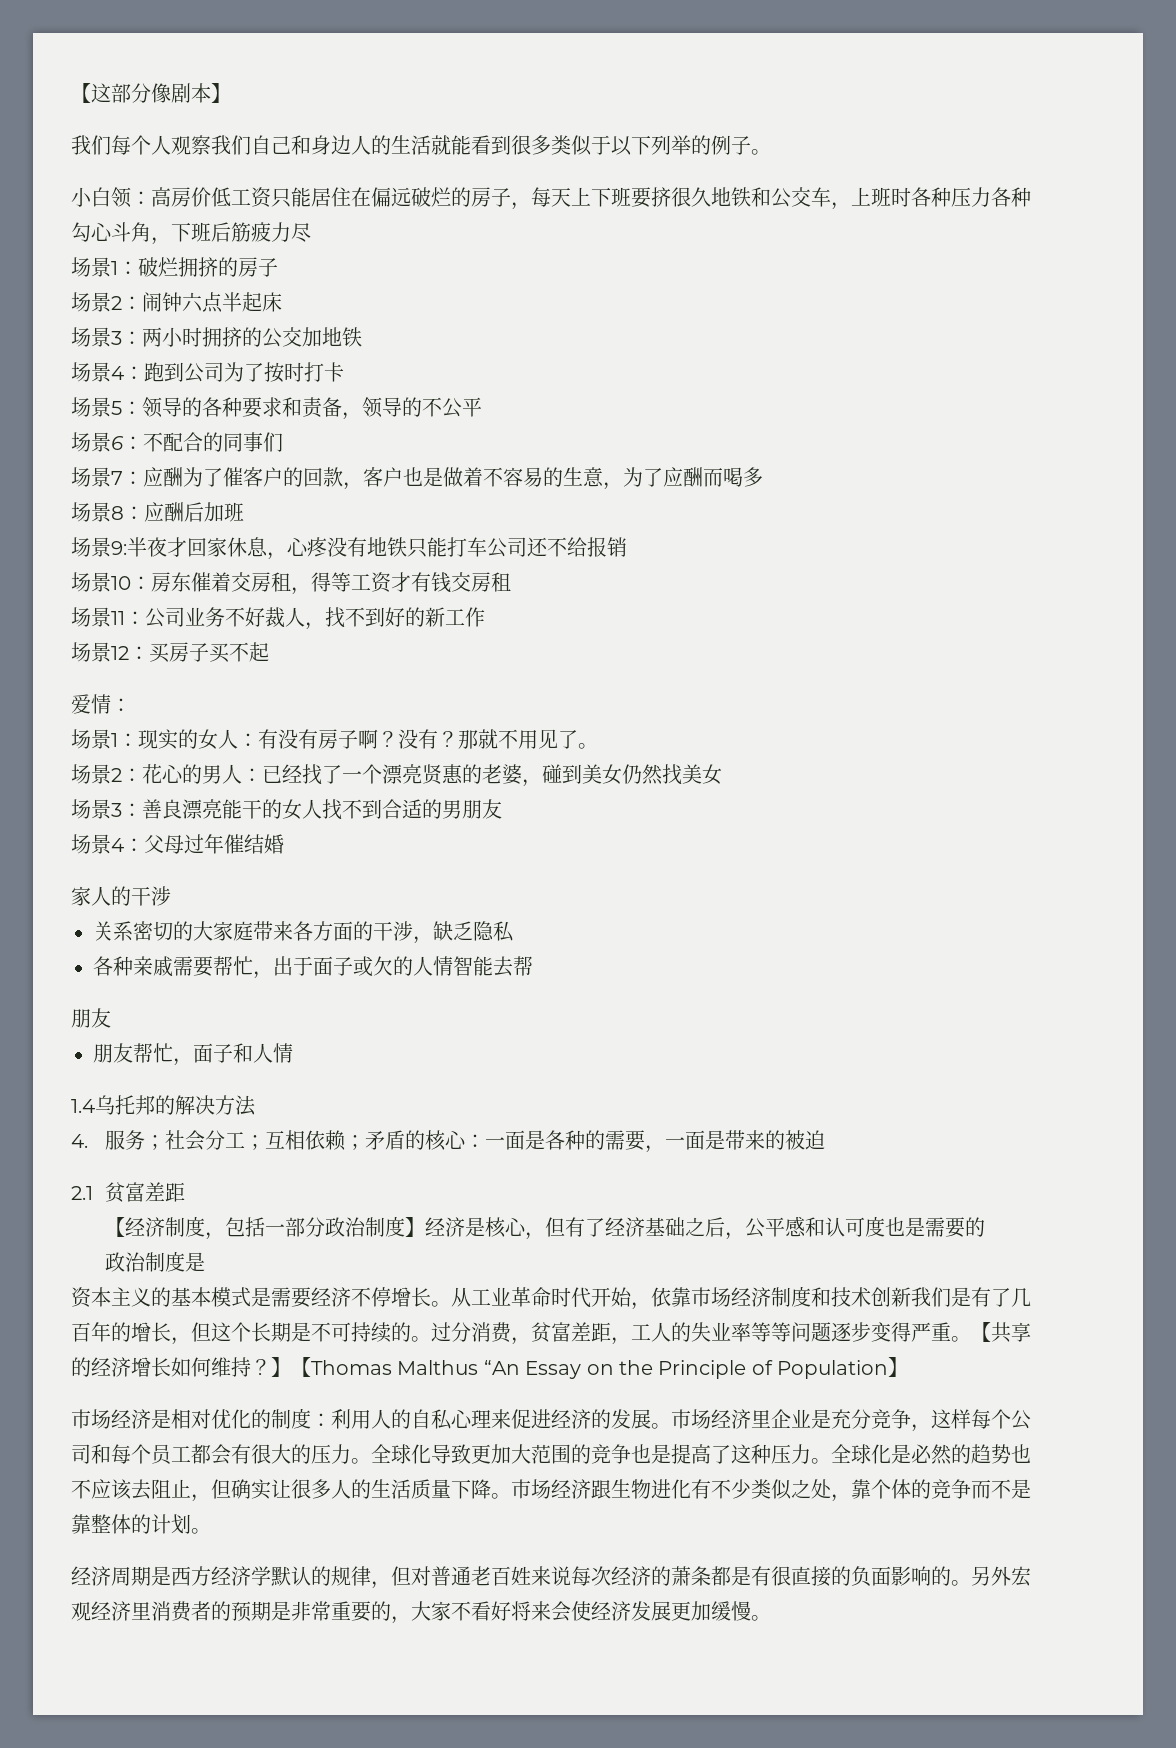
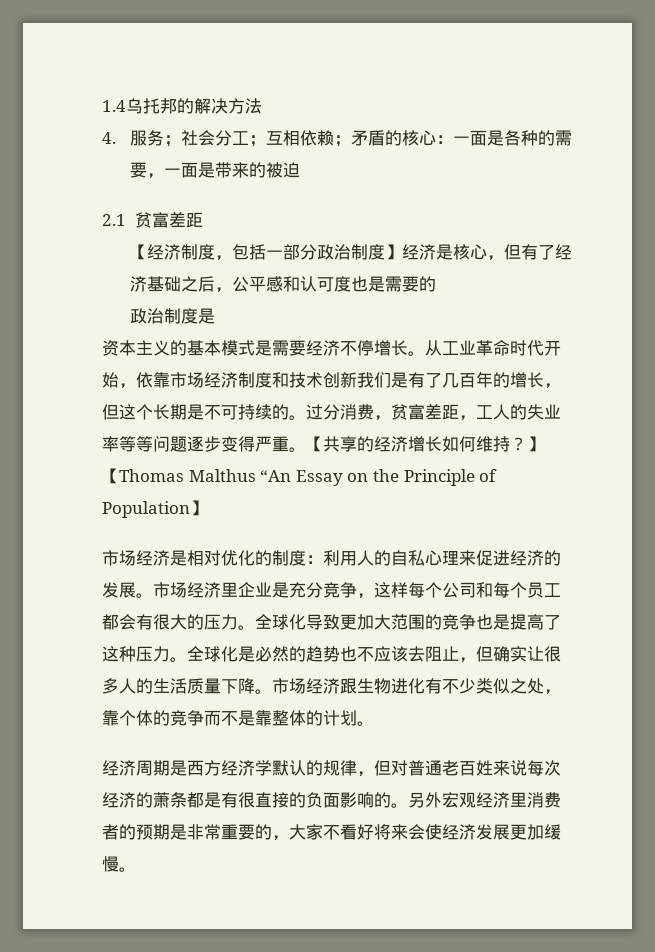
- 【这部分像剧本】
- 我们每个人观察我们自己和身边人的生活就能看到很多类似于以下列举的例子。
- 小白领：高房价低工资只能居住在偏远破烂的房子，每天上下班要挤很久地铁和公交车，上班时各种压力各种勾心斗角，下班后筋疲力尽
- 场景1：破烂拥挤的房子
- 场景2：闹钟六点半起床
- 场景3：两小时拥挤的公交加地铁
- 场景4：跑到公司为了按时打卡
- 场景5：领导的各种要求和责备，领导的不公平
- 场景6：不配合的同事们
- 场景7：应酬为了催客户的回款，客户也是做着不容易的生意，为了应酬而喝多
- 场景8：应酬后加班
- 场景9:半夜才回家休息，心疼没有地铁只能打车公司还不给报销
- 场景10：房东催着交房租，得等工资才有钱交房租
- 场景11：公司业务不好裁人，找不到好的新工作
- 场景12：买房子买不起
- 爱情：
- 场景1：现实的女人：有没有房子啊？没有？那就不用见了。
- 场景2：花心的男人：已经找了一个漂亮贤惠的老婆，碰到美女仍然找美女
- 场景3：善良漂亮能干的女人找不到合适的男朋友
- 场景4：父母过年催结婚
- 家人的干涉
- 关系密切的大家庭带来各方面的干涉，缺乏隐私
- 各种亲戚需要帮忙，出于面子或欠的人情智能去帮
- 朋友
- 朋友帮忙，面子和人情

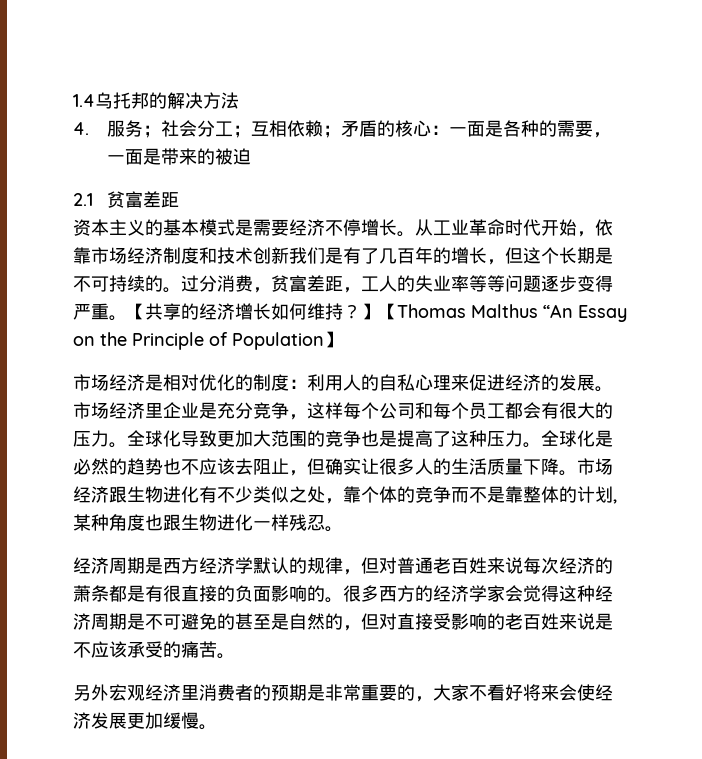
- 【经济制度，包括一部分政治制度】经济是核心，但有了经济基础之后，公平感和认可度也是需要的
- 政治制度是
- 市场经济跟生物进化有不少类似之处，靠个体的竞争而不是靠整体的计划。
+ 市场经济跟生物进化有不少类似之处，靠个体的竞争而不是靠整体的计划,某种角度也跟生物进化一样残忍。
- 经济周期是西方经济学默认的规律，但对普通老百姓来说每次经济的萧条都是有很直接的负面影响的。另外宏观经济里消费者的预期是非常重要的，大家不看好将来会使经济发展更加缓慢。
+ 经济周期是西方经济学默认的规律，但对普通老百姓来说每次经济的萧条都是有很直接的负面影响的。很多西方的经济学家会觉得这种经济周期是不可避免的甚至是自然的，但对直接受影响的老百姓来说是不应该承受的痛苦。
+ 另外宏观经济里消费者的预期是非常重要的，大家不看好将来会使经济发展更加缓慢。

